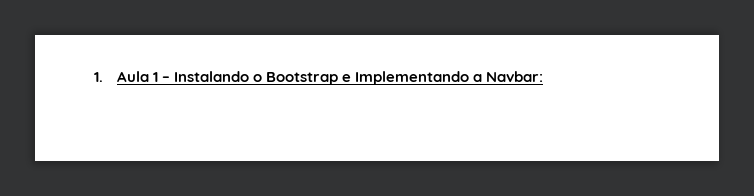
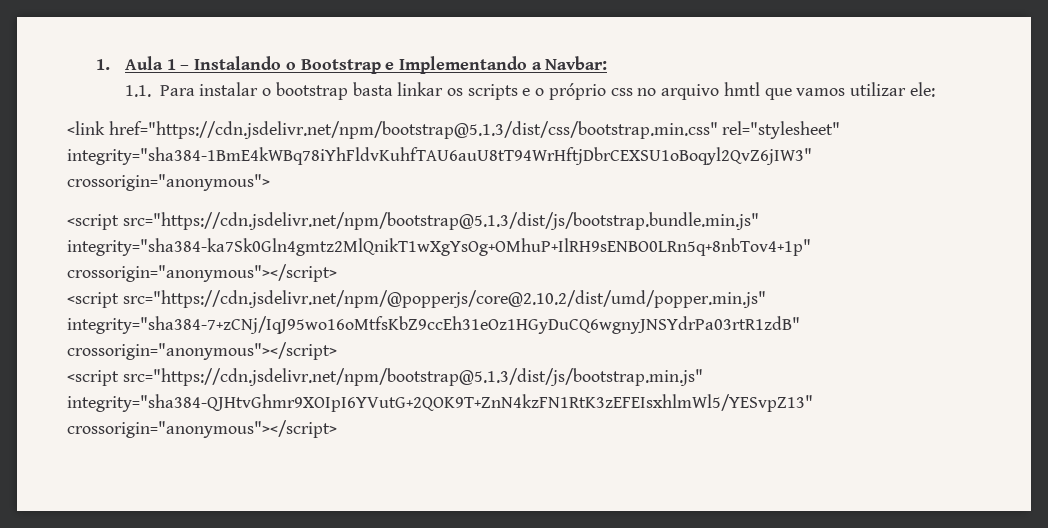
+ 1.1. Para instalar o bootstrap basta linkar os scripts e o próprio css no arquivo hmtl que vamos utilizar ele:
+ <link href="https://cdn.jsdelivr.net/npm/bootstrap@5.1.3/dist/css/bootstrap.min.css" rel="stylesheet" integrity="sha384-1BmE4kWBq78iYhFldvKuhfTAU6auU8tT94WrHftjDbrCEXSU1oBoqyl2QvZ6jIW3" crossorigin="anonymous">
+ <script src="https://cdn.jsdelivr.net/npm/bootstrap@5.1.3/dist/js/bootstrap.bundle.min.js" integrity="sha384-ka7Sk0Gln4gmtz2MlQnikT1wXgYsOg+OMhuP+IlRH9sENBO0LRn5q+8nbTov4+1p" crossorigin="anonymous"></script>
+ <script src="https://cdn.jsdelivr.net/npm/@popperjs/core@2.10.2/dist/umd/popper.min.js" integrity="sha384-7+zCNj/IqJ95wo16oMtfsKbZ9ccEh31eOz1HGyDuCQ6wgnyJNSYdrPa03rtR1zdB" crossorigin="anonymous"></script>
+ <script src="https://cdn.jsdelivr.net/npm/bootstrap@5.1.3/dist/js/bootstrap.min.js" integrity="sha384-QJHtvGhmr9XOIpI6YVutG+2QOK9T+ZnN4kzFN1RtK3zEFEIsxhlmWl5/YESvpZ13" crossorigin="anonymous"></script>

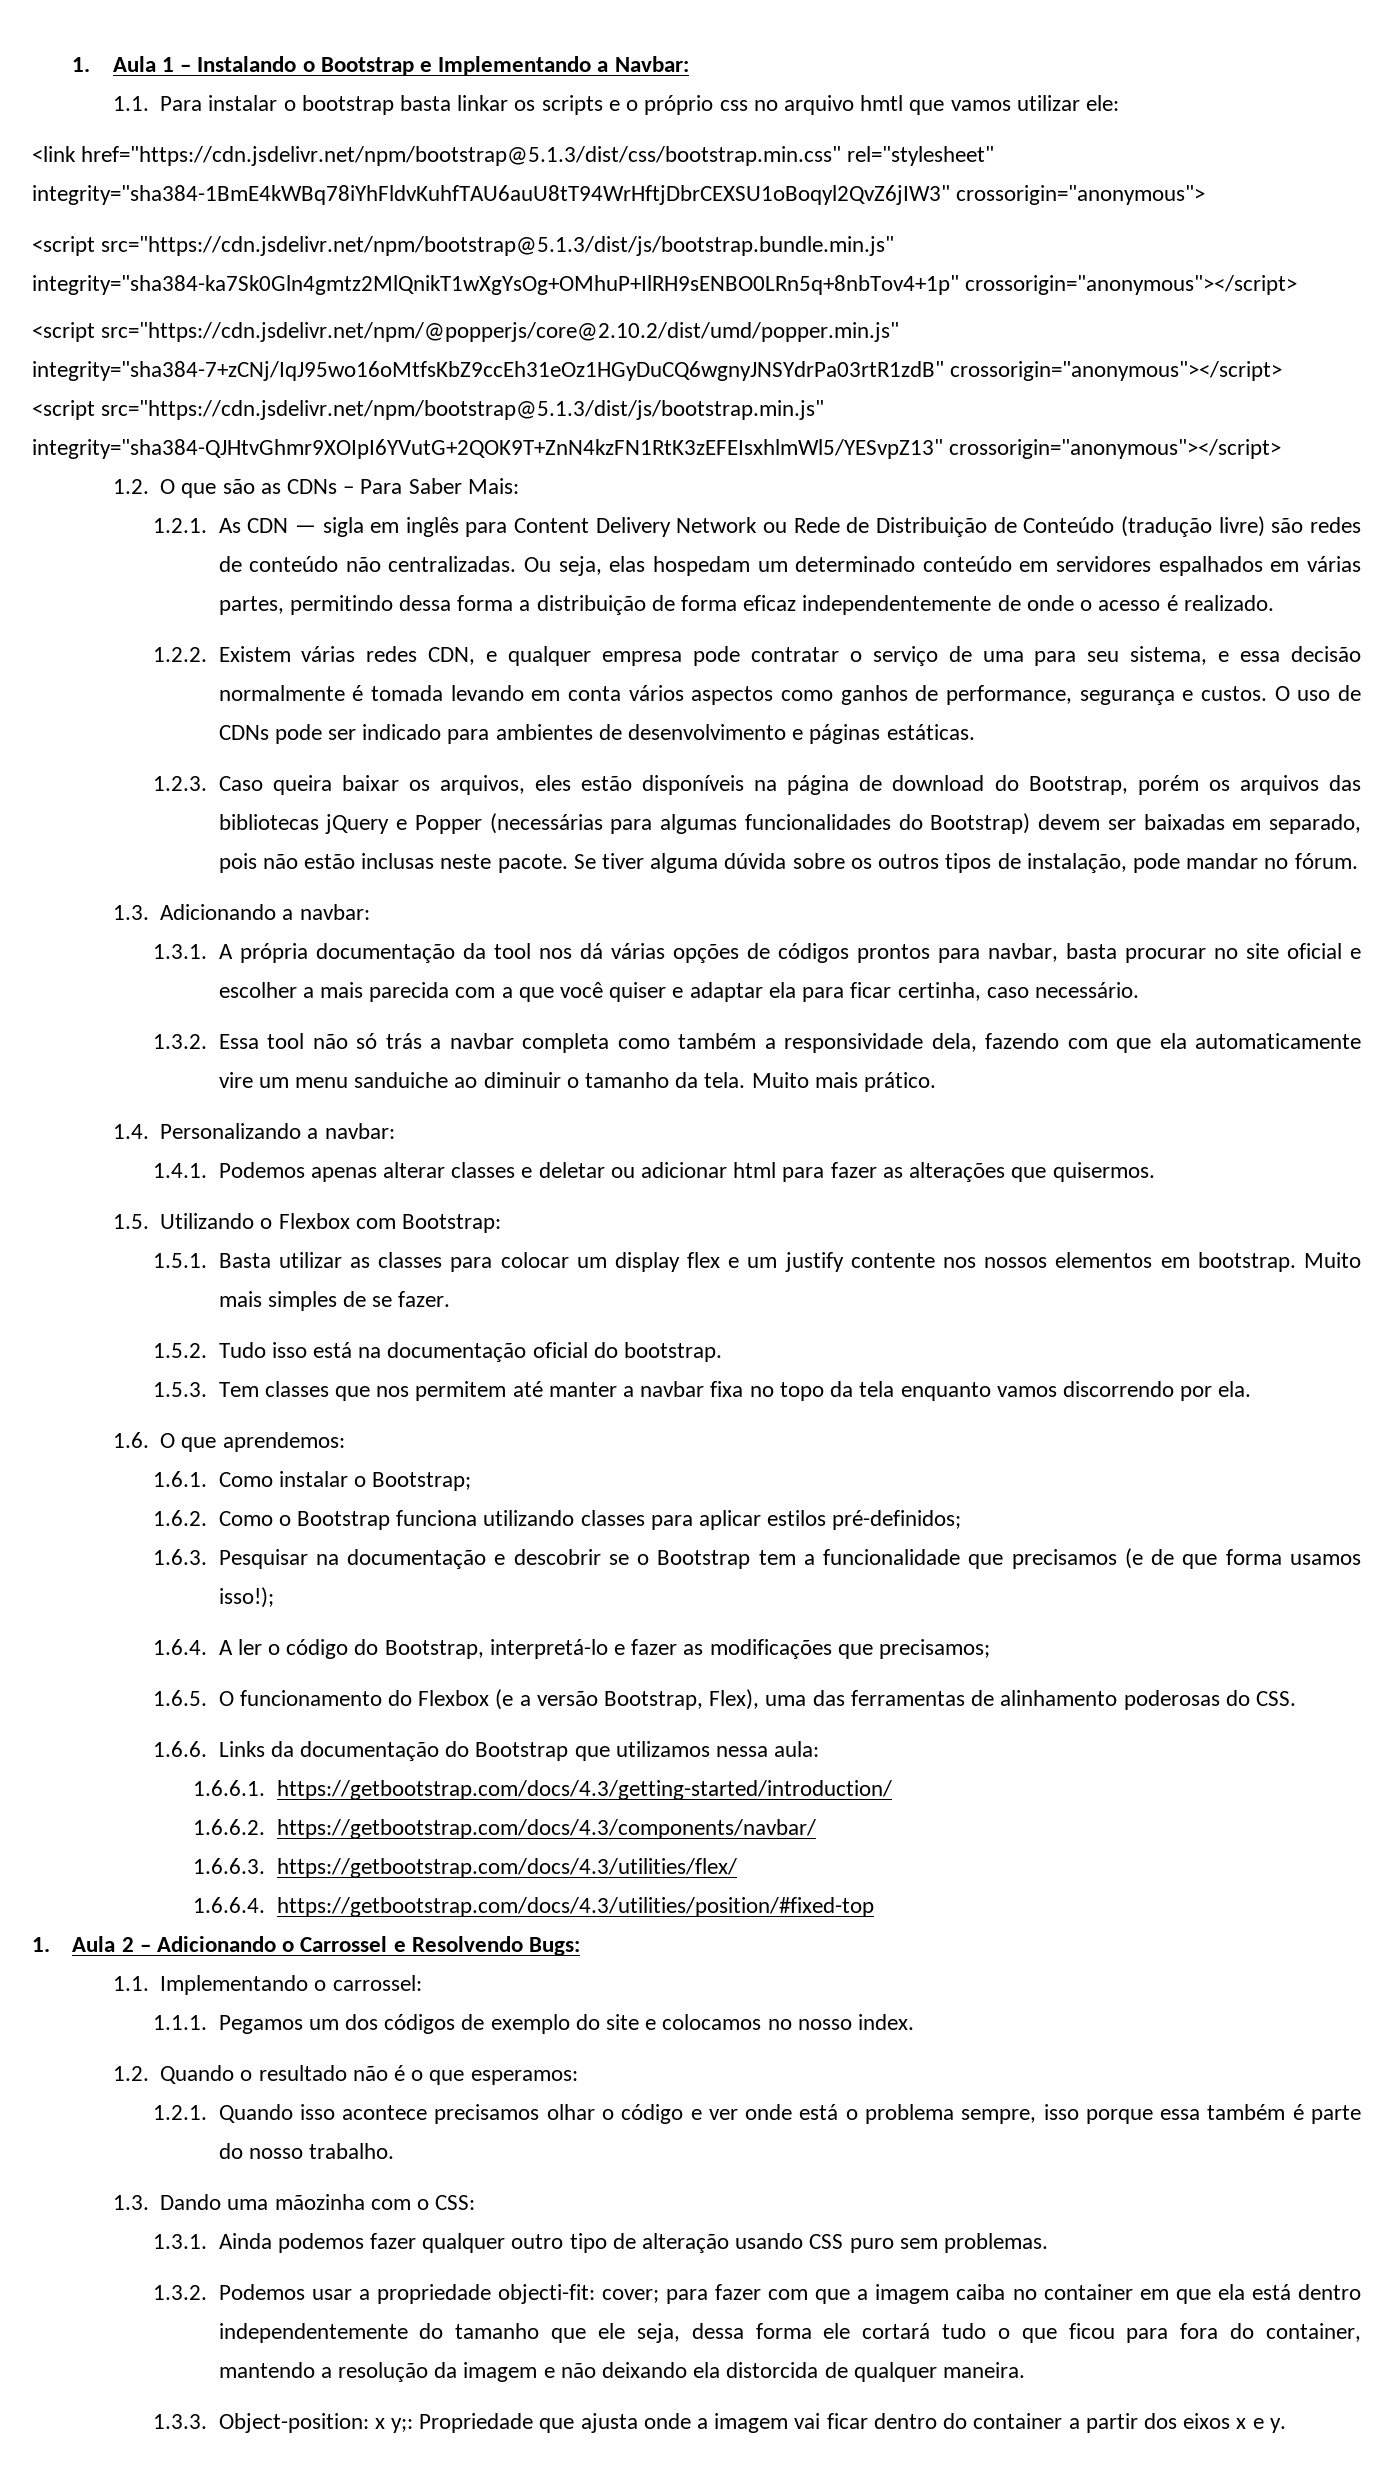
+ 1.2. O que são as CDNs – Para Saber Mais:
+ 1.2.1. As CDN — sigla em inglês para Content Delivery Network ou Rede de Distribuição de Conteúdo (tradução livre) são redes de conteúdo não centralizadas. Ou seja, elas hospedam um determinado conteúdo em servidores espalhados em várias partes, permitindo dessa forma a distribuição de forma eficaz independentemente de onde o acesso é realizado.
+ 1.2.2. Existem várias redes CDN, e qualquer empresa pode contratar o serviço de uma para seu sistema, e essa decisão normalmente é tomada levando em conta vários aspectos como ganhos de performance, segurança e custos. O uso de CDNs pode ser indicado para ambientes de desenvolvimento e páginas estáticas.
+ 1.2.3. Caso queira baixar os arquivos, eles estão disponíveis na página de download do Bootstrap, porém os arquivos das bibliotecas jQuery e Popper (necessárias para algumas funcionalidades do Bootstrap) devem ser baixadas em separado, pois não estão inclusas neste pacote. Se tiver alguma dúvida sobre os outros tipos de instalação, pode mandar no fórum.
+ 1.3. Adicionando a navbar:
+ 1.3.1. A própria documentação da tool nos dá várias opções de códigos prontos para navbar, basta procurar no site oficial e escolher a mais parecida com a que você quiser e adaptar ela para ficar certinha, caso necessário.
+ 1.3.2. Essa tool não só trás a navbar completa como também a responsividade dela, fazendo com que ela automaticamente vire um menu sanduiche ao diminuir o tamanho da tela. Muito mais prático.
+ 1.4. Personalizando a navbar:
+ 1.4.1. Podemos apenas alterar classes e deletar ou adicionar html para fazer as alterações que quisermos.
+ 1.5. Utilizando o Flexbox com Bootstrap:
+ 1.5.1. Basta utilizar as classes para colocar um display flex e um justify contente nos nossos elementos em bootstrap. Muito mais simples de se fazer.
+ 1.5.2. Tudo isso está na documentação oficial do bootstrap.
+ 1.5.3. Tem classes que nos permitem até manter a navbar fixa no topo da tela enquanto vamos discorrendo por ela.
+ 1.6. O que aprendemos:
+ 1.6.1. Como instalar o Bootstrap;
+ 1.6.2. Como o Bootstrap funciona utilizando classes para aplicar estilos pré-definidos;
+ 1.6.3. Pesquisar na documentação e descobrir se o Bootstrap tem a funcionalidade que precisamos (e de que forma usamos isso!);
+ 1.6.4. A ler o código do Bootstrap, interpretá-lo e fazer as modificações que precisamos;
+ 1.6.5. O funcionamento do Flexbox (e a versão Bootstrap, Flex), uma das ferramentas de alinhamento poderosas do CSS.
+ 1.6.6. Links da documentação do Bootstrap que utilizamos nessa aula:
+ 1.6.6.1. https://getbootstrap.com/docs/4.3/getting-started/introduction/
+ 1.6.6.2. https://getbootstrap.com/docs/4.3/components/navbar/
+ 1.6.6.3. https://getbootstrap.com/docs/4.3/utilities/flex/
+ 1.6.6.4. https://getbootstrap.com/docs/4.3/utilities/position/#fixed-top
+ 1. Aula 2 – Adicionando o Carrossel e Resolvendo Bugs:
+ 1.1. Implementando o carrossel:
+ 1.1.1. Pegamos um dos códigos de exemplo do site e colocamos no nosso index.
+ 1.2. Quando o resultado não é o que esperamos:
+ 1.2.1. Quando isso acontece precisamos olhar o código e ver onde está o problema sempre, isso porque essa também é parte do nosso trabalho.
+ 1.3. Dando uma mãozinha com o CSS:
+ 1.3.1. Ainda podemos fazer qualquer outro tipo de alteração usando CSS puro sem problemas.
+ 1.3.2. Podemos usar a propriedade objecti-fit: cover; para fazer com que a imagem caiba no container em que ela está dentro independentemente do tamanho que ele seja, dessa forma ele cortará tudo o que ficou para fora do container, mantendo a resolução da imagem e não deixando ela distorcida de qualquer maneira.
+ 1.3.3. Object-position: x y;: Propriedade que ajusta onde a imagem vai ficar dentro do container a partir dos eixos x e y.

